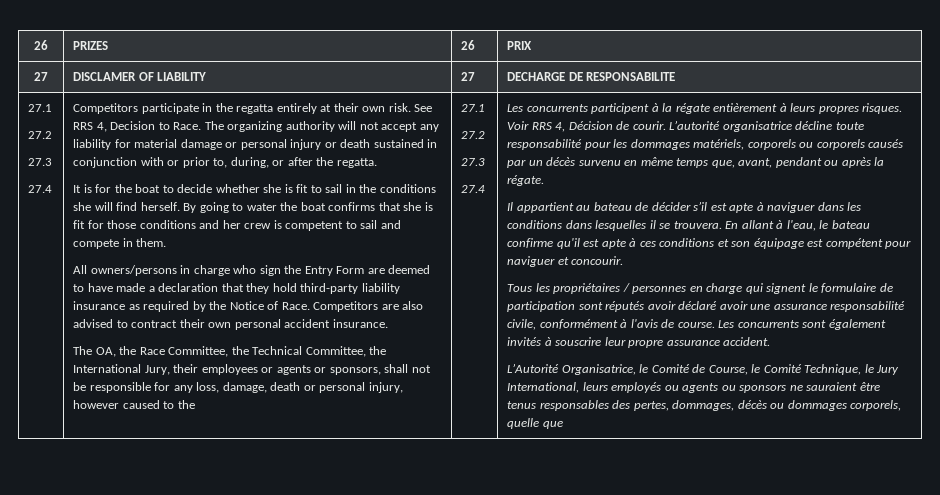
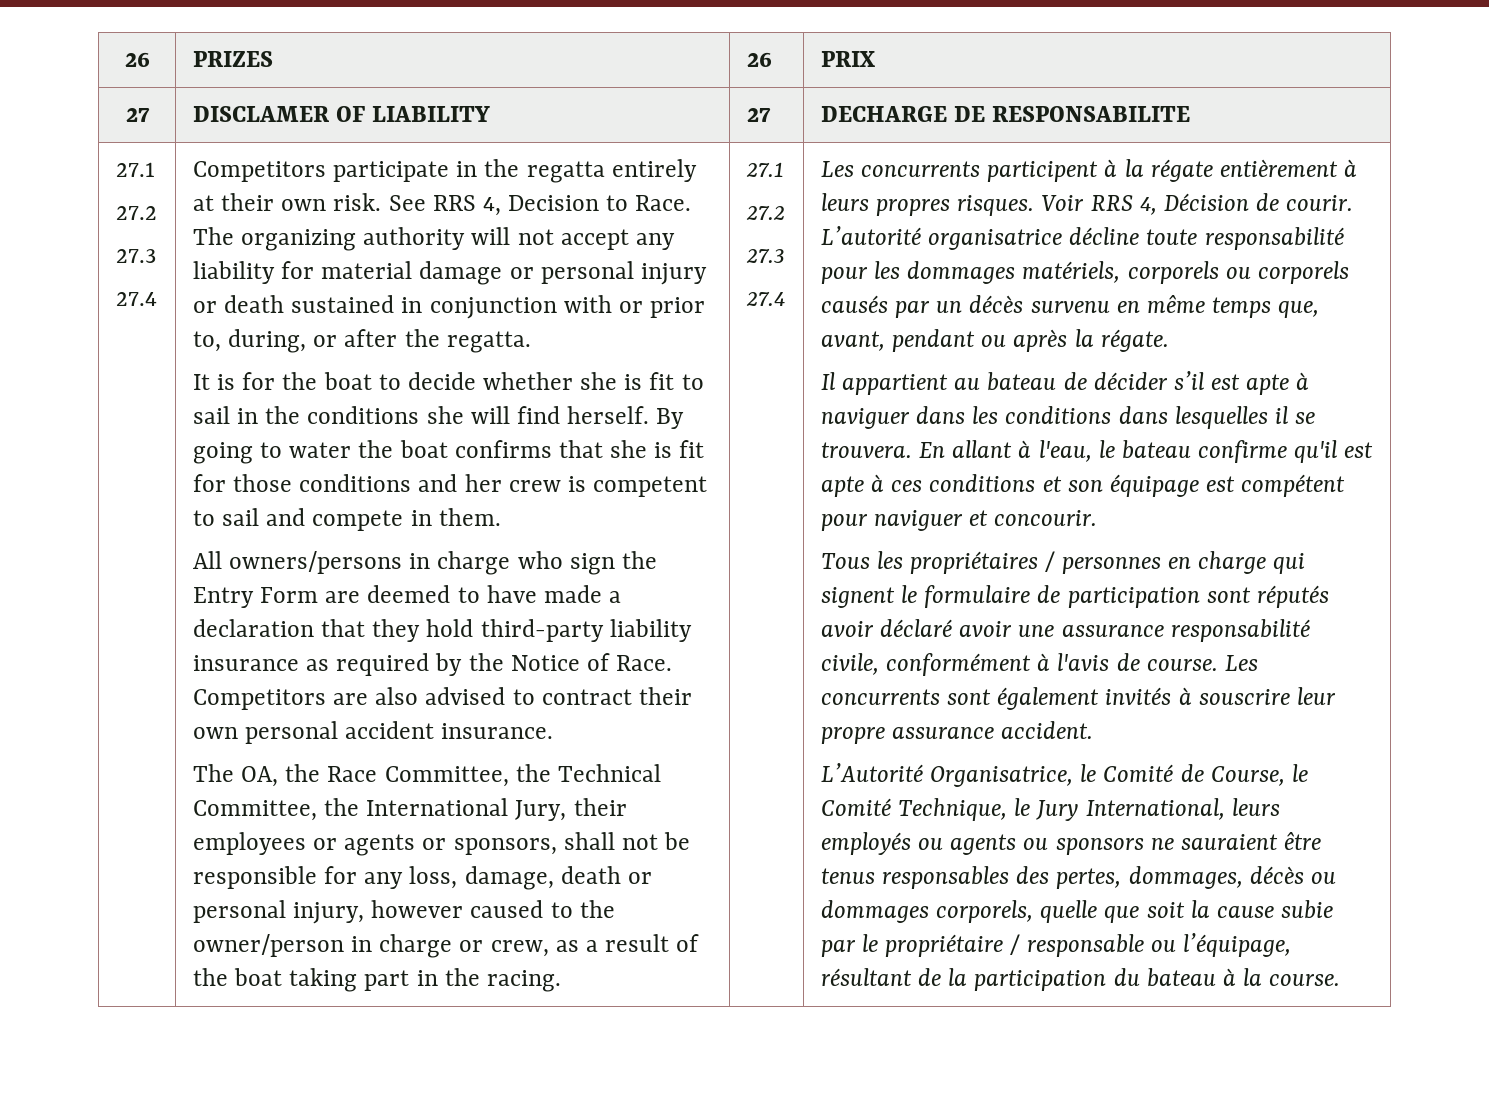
- The OA, the Race Committee, the Technical Committee, the International Jury, their employees or agents or sponsors, shall not be responsible for any loss, damage, death or personal injury, however caused to the
+ The OA, the Race Committee, the Technical Committee, the International Jury, their employees or agents or sponsors, shall not be responsible for any loss, damage, death or personal injury, however caused to the owner/person in charge or crew, as a result of the boat taking part in the racing.
- L’Autorité Organisatrice, le Comité de Course, le Comité Technique, le Jury International, leurs employés ou agents ou sponsors ne sauraient être tenus responsables des pertes, dommages, décès ou dommages corporels, quelle que
+ L’Autorité Organisatrice, le Comité de Course, le Comité Technique, le Jury International, leurs employés ou agents ou sponsors ne sauraient être tenus responsables des pertes, dommages, décès ou dommages corporels, quelle que soit la cause subie par le propriétaire / responsable ou l’équipage, résultant de la participation du bateau à la course.

